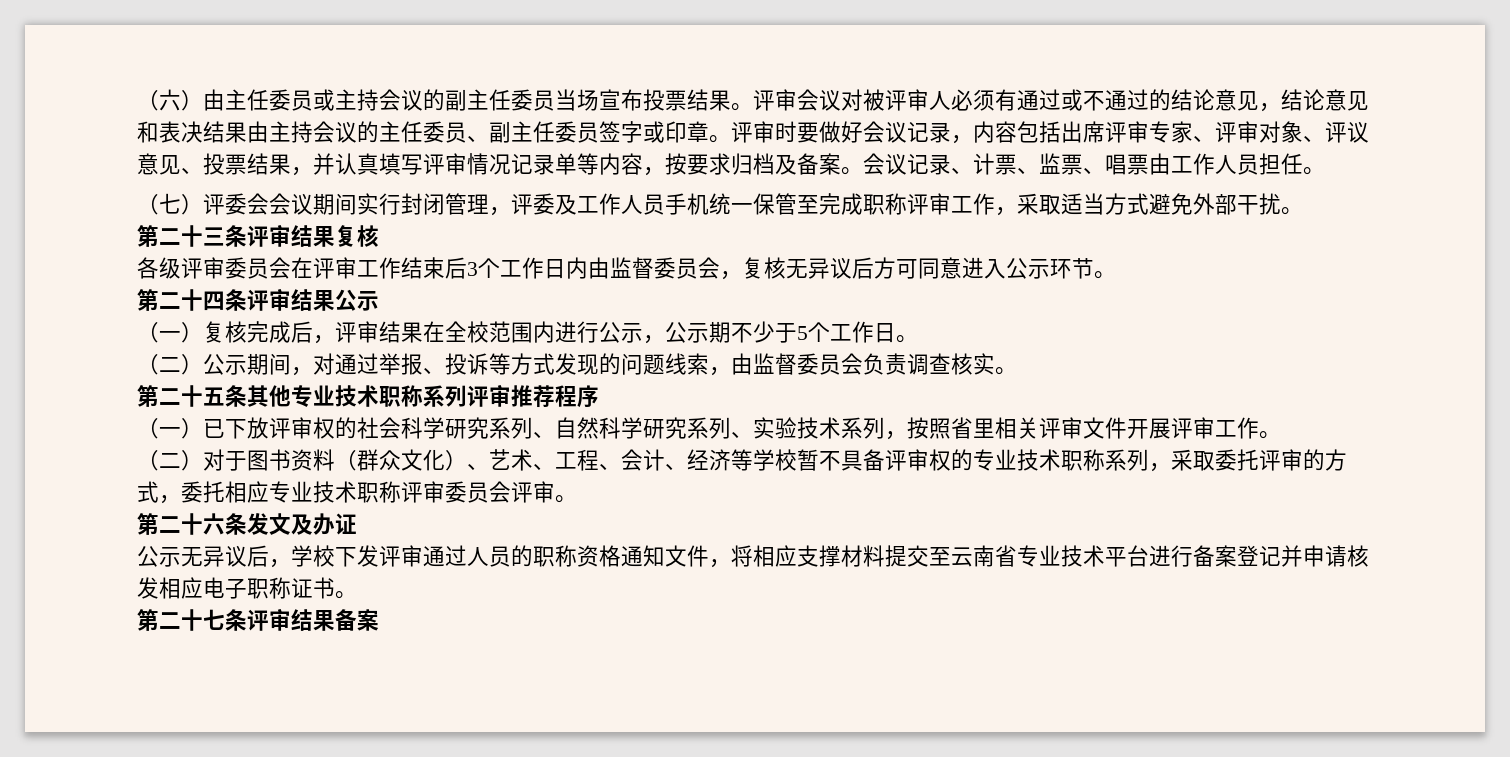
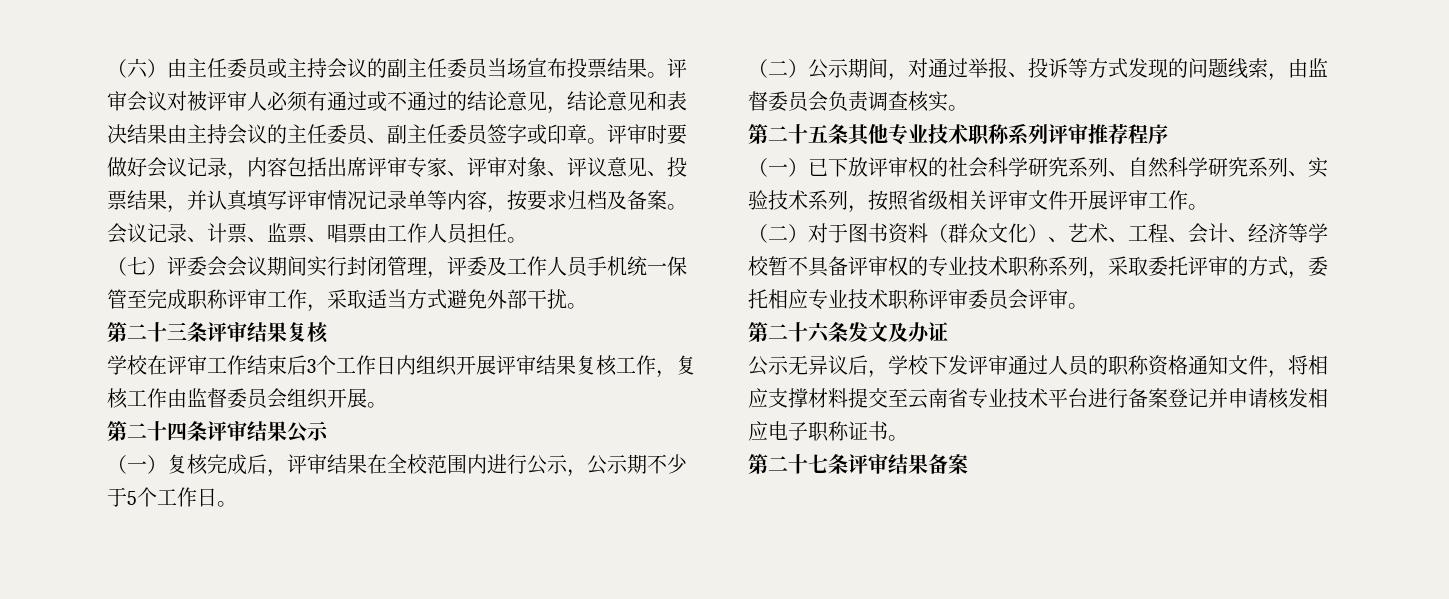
- 各级评审委员会在评审工作结束后3个工作日内由监督委员会，复核无异议后方可同意进入公示环节。
+ 学校在评审工作结束后3个工作日内组织开展评审结果复核工作，复核工作由监督委员会组织开展。
- （一）已下放评审权的社会科学研究系列、自然科学研究系列、实验技术系列，按照省里相关评审文件开展评审工作。
+ （一）已下放评审权的社会科学研究系列、自然科学研究系列、实验技术系列，按照省级相关评审文件开展评审工作。

